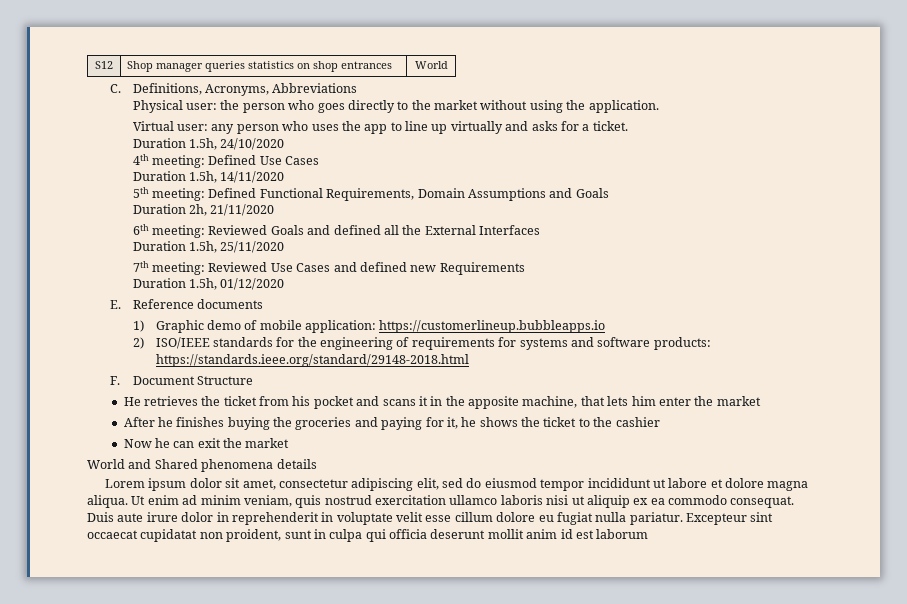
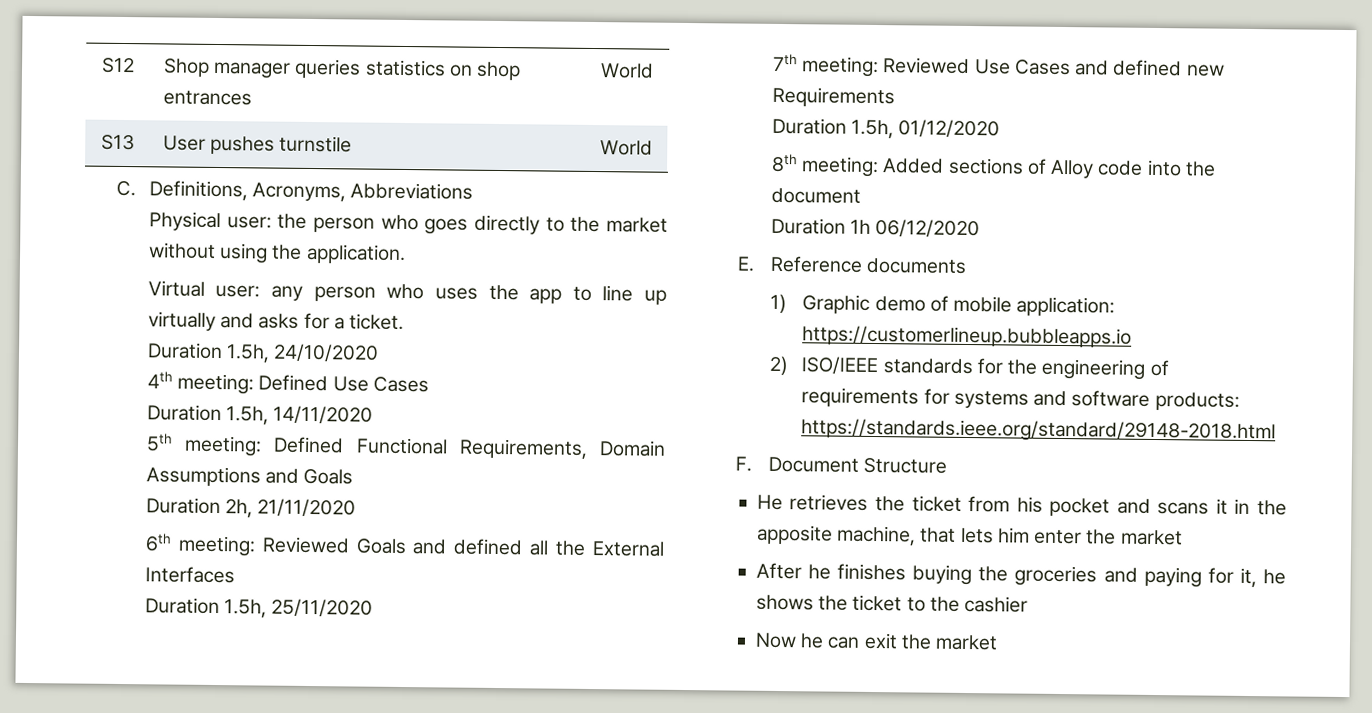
+ S13 | User pushes turnstile | World
+ 8th meeting: Added sections of Alloy code into the document
+ Duration 1h 06/12/2020
- World and Shared phenomena details
- Lorem ipsum dolor sit amet, consectetur adipiscing elit, sed do eiusmod tempor incididunt ut labore et dolore magna aliqua. Ut enim ad minim veniam, quis nostrud exercitation ullamco laboris nisi ut aliquip ex ea commodo consequat. Duis aute irure dolor in reprehenderit in voluptate velit esse cillum dolore eu fugiat nulla pariatur. Excepteur sint occaecat cupidatat non proident, sunt in culpa qui officia deserunt mollit anim id est laborum

